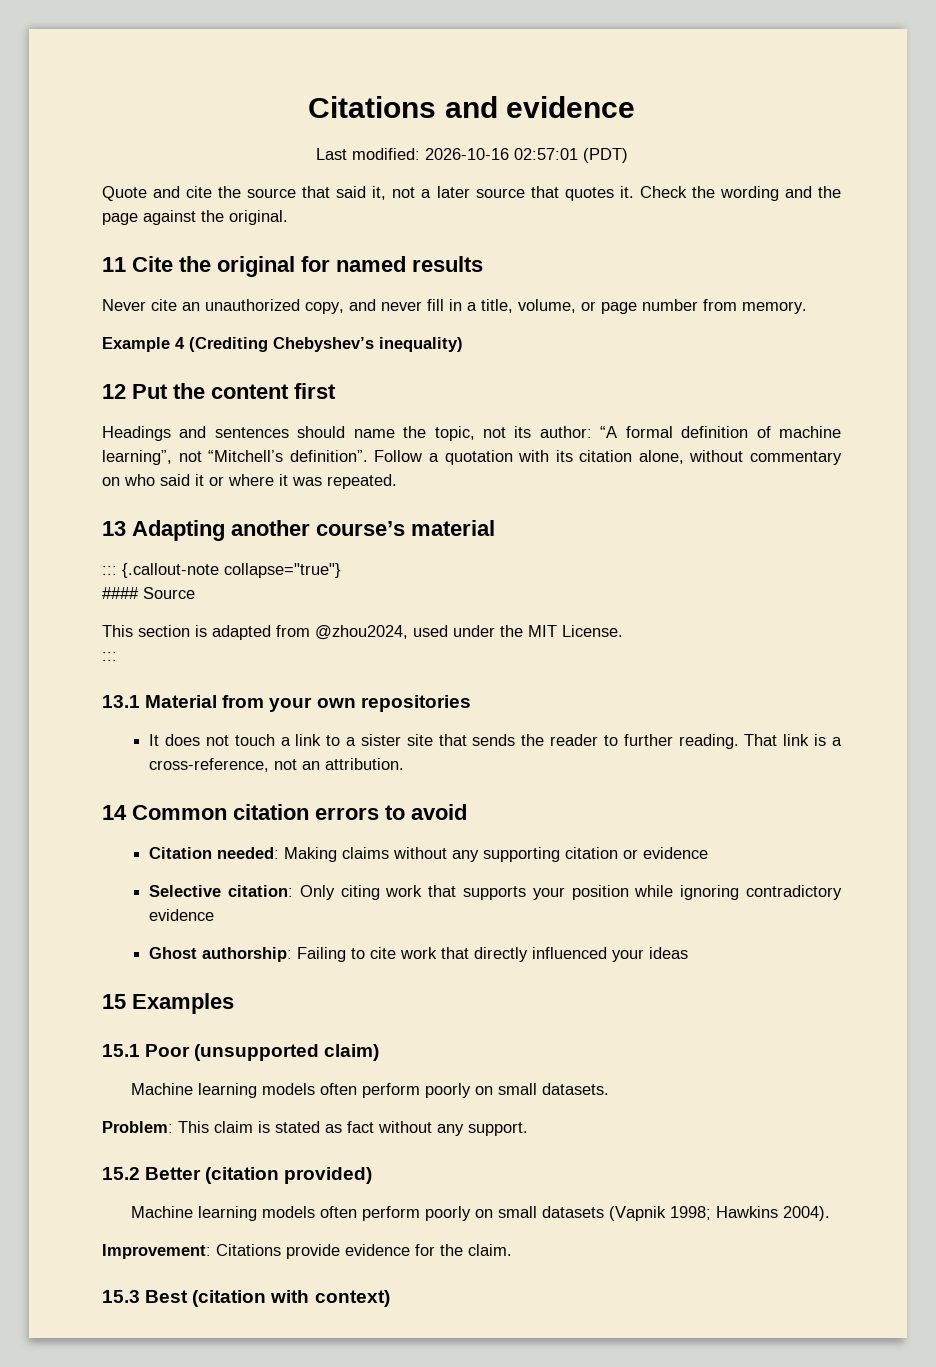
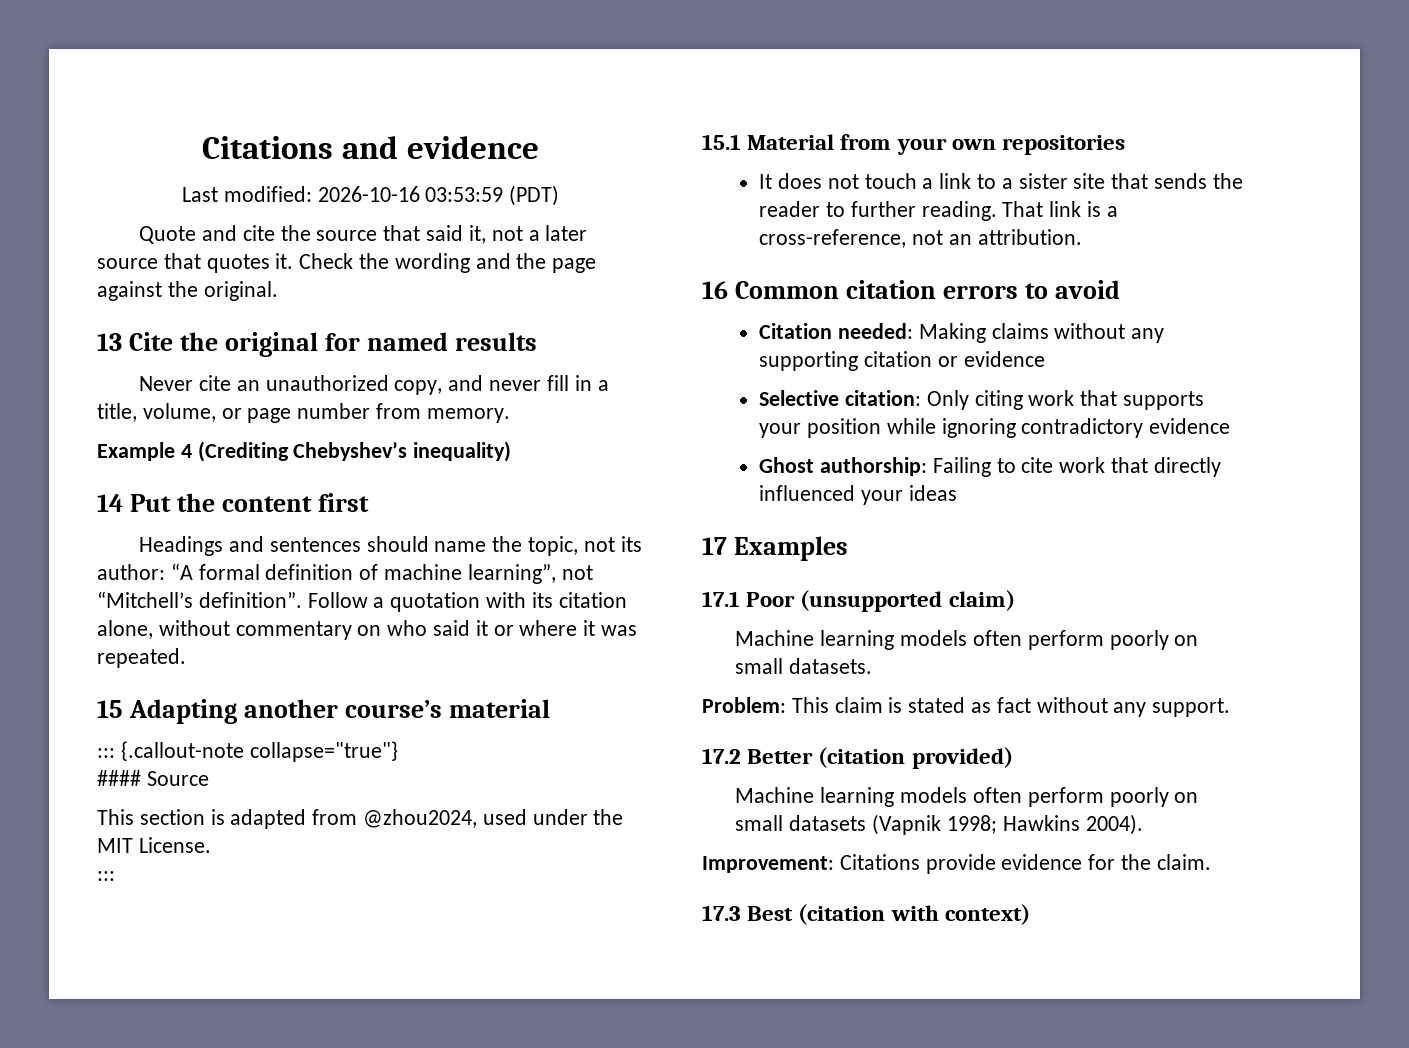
- Last modified: 2026-10-16 02:57:01 (PDT)
+ Last modified: 2026-10-16 03:53:59 (PDT)
- 11 Cite the original for named results
+ 13 Cite the original for named results
- 12 Put the content first
+ 14 Put the content first
- 13 Adapting another course’s material
+ 15 Adapting another course’s material
- 13.1 Material from your own repositories
+ 15.1 Material from your own repositories
- 14 Common citation errors to avoid
+ 16 Common citation errors to avoid
- 15 Examples
+ 17 Examples
- 15.1 Poor (unsupported claim)
+ 17.1 Poor (unsupported claim)
- 15.2 Better (citation provided)
+ 17.2 Better (citation provided)
- 15.3 Best (citation with context)
+ 17.3 Best (citation with context)

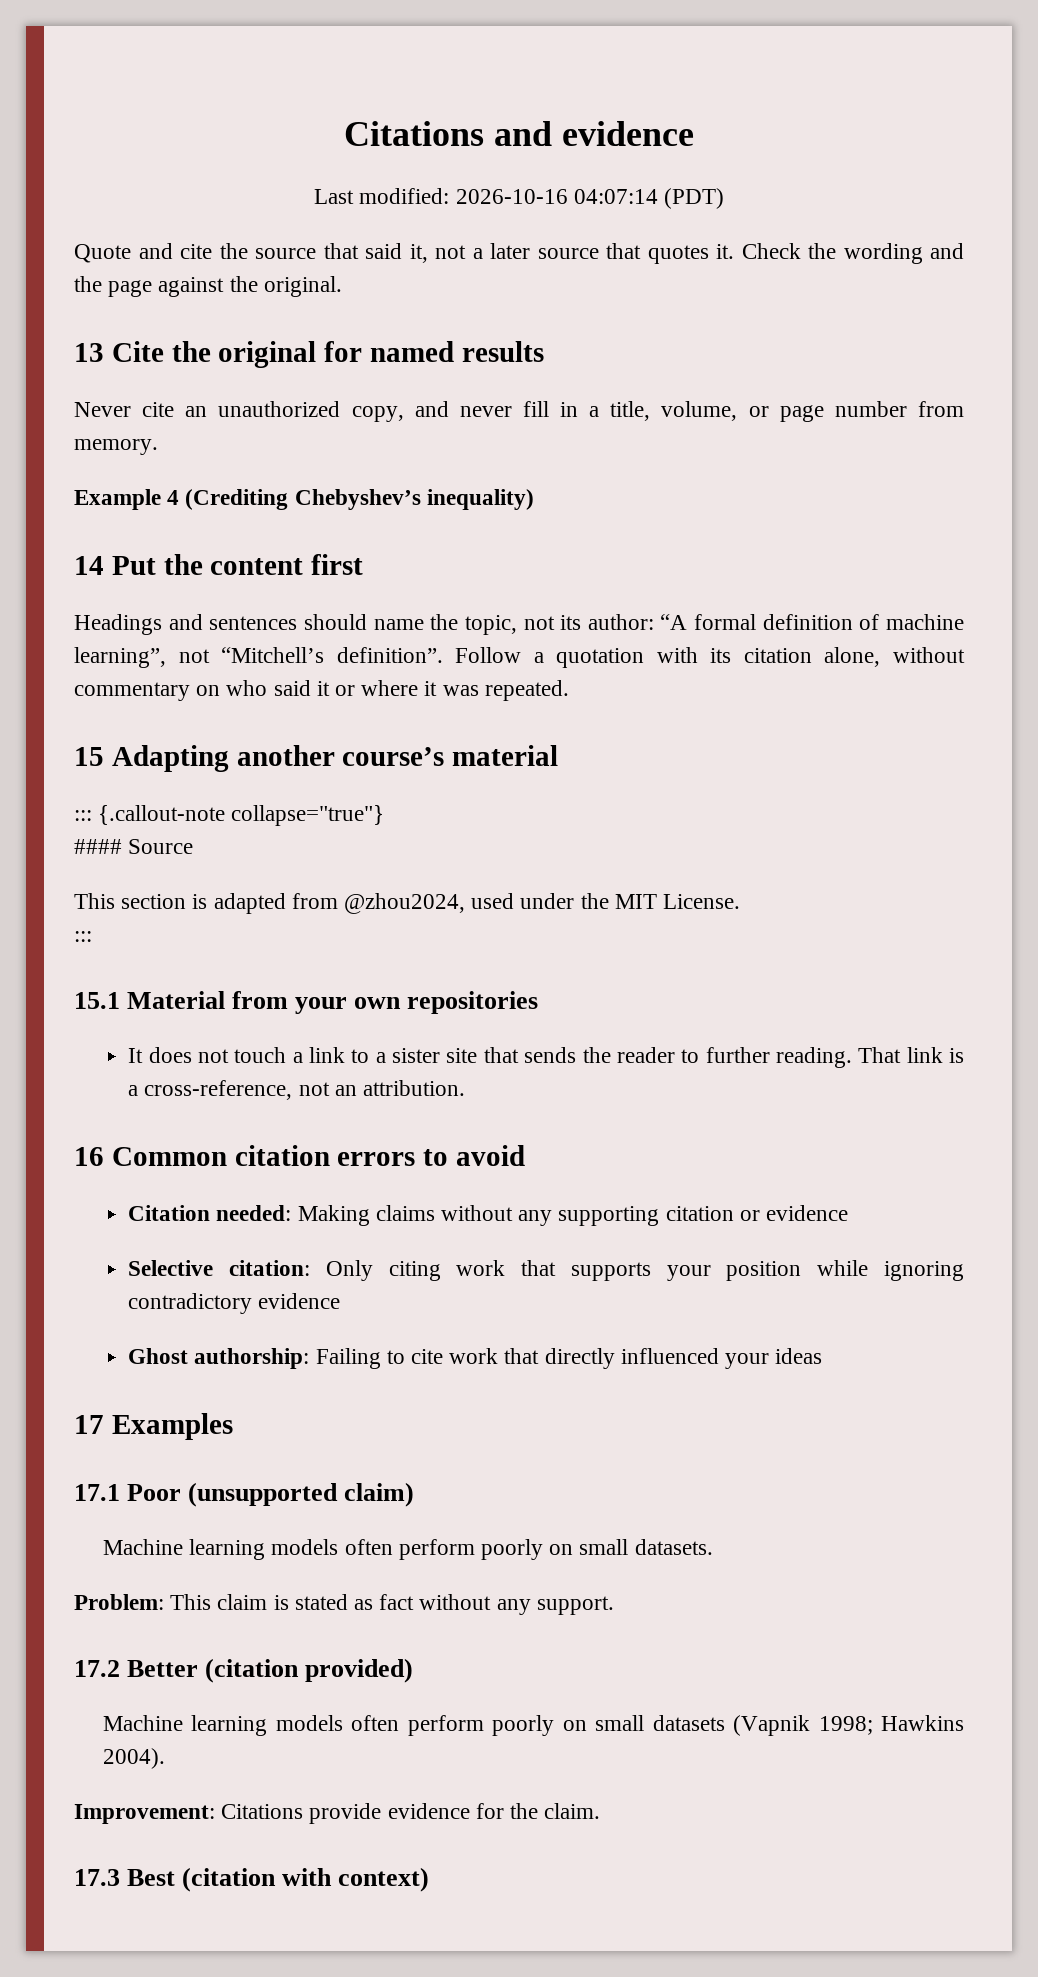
- Last modified: 2026-10-16 03:53:59 (PDT)
+ Last modified: 2026-10-16 04:07:14 (PDT)

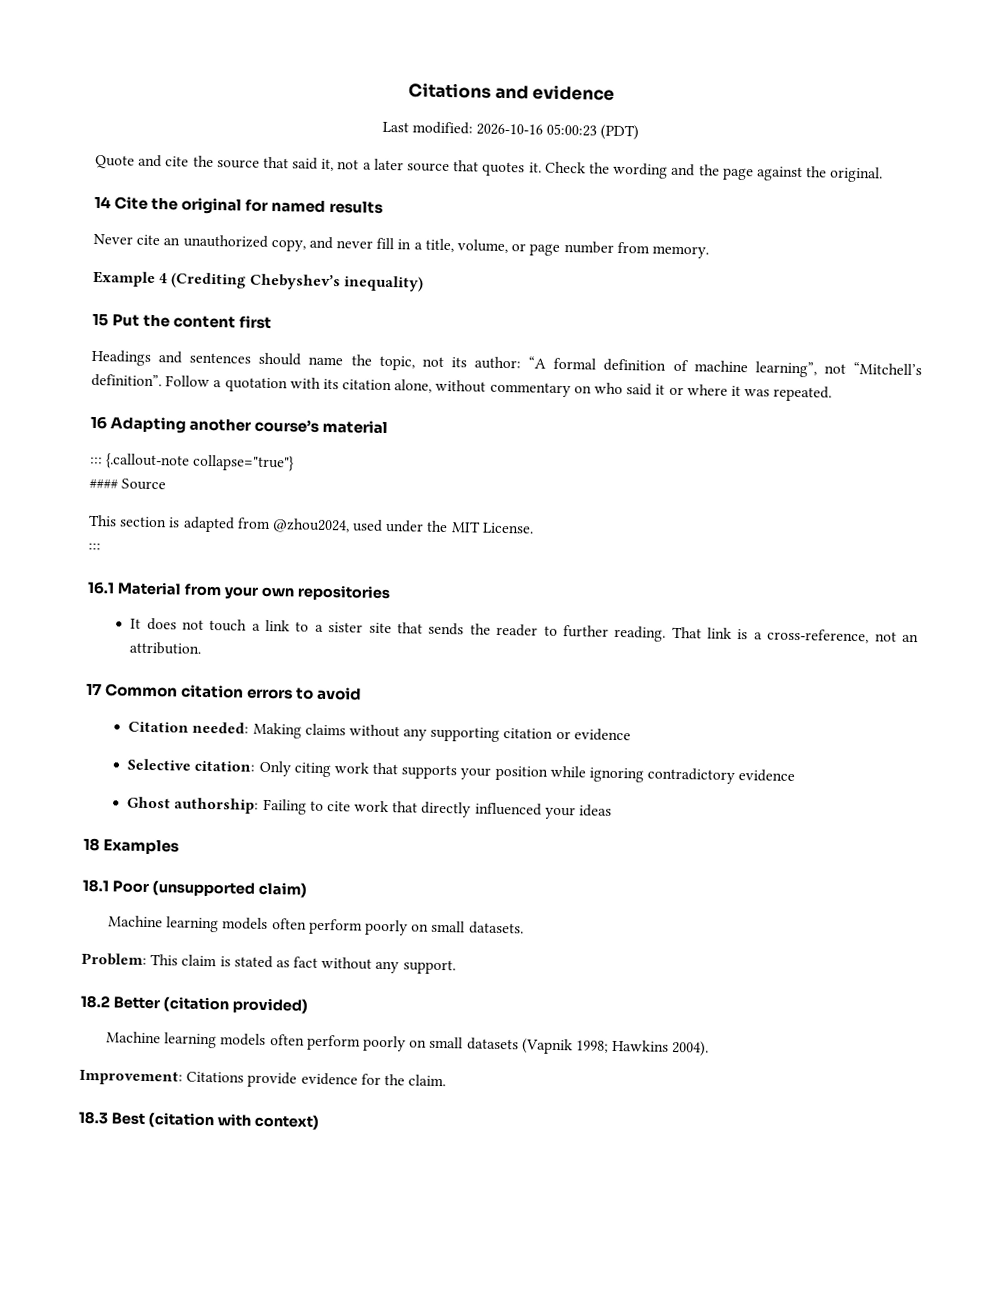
- Last modified: 2026-10-16 04:07:14 (PDT)
+ Last modified: 2026-10-16 05:00:23 (PDT)
- 13 Cite the original for named results
+ 14 Cite the original for named results
- 14 Put the content first
+ 15 Put the content first
- 15 Adapting another course’s material
+ 16 Adapting another course’s material
- 15.1 Material from your own repositories
+ 16.1 Material from your own repositories
- 16 Common citation errors to avoid
+ 17 Common citation errors to avoid
- 17 Examples
+ 18 Examples
- 17.1 Poor (unsupported claim)
+ 18.1 Poor (unsupported claim)
- 17.2 Better (citation provided)
+ 18.2 Better (citation provided)
- 17.3 Best (citation with context)
+ 18.3 Best (citation with context)

